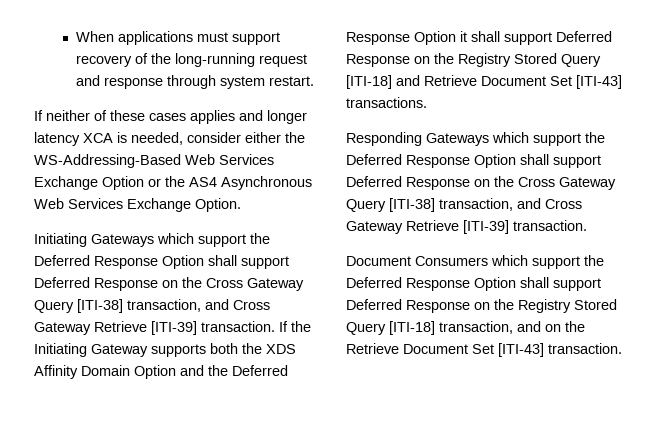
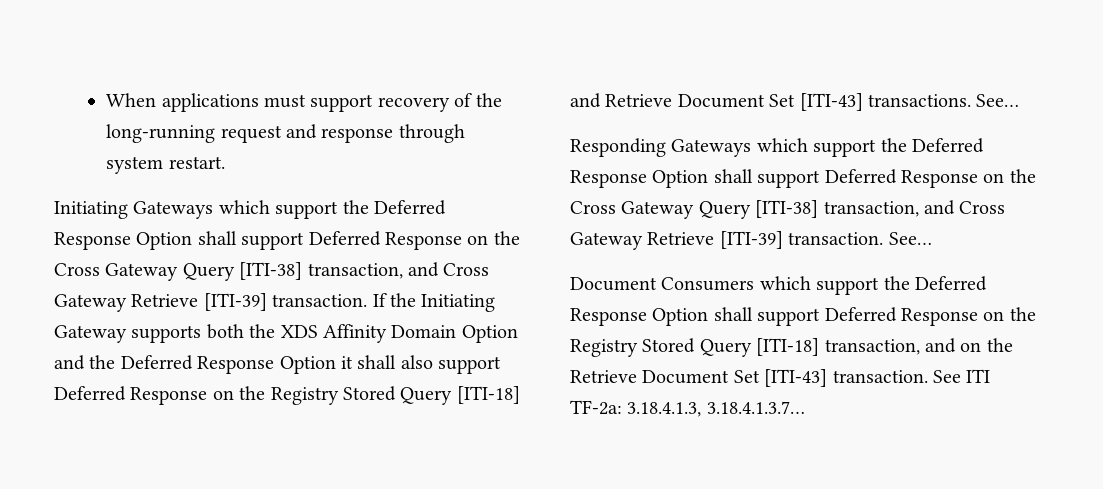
- If neither of these cases applies and longer latency XCA is needed, consider either the WS-Addressing-Based Web Services Exchange Option or the AS4 Asynchronous Web Services Exchange Option.
- If the Initiating Gateway supports both the XDS Affinity Domain Option and the Deferred Response Option it shall support Deferred Response on the Registry Stored Query [ITI-18] and Retrieve Document Set [ITI-43] transactions.
+ If the Initiating Gateway supports both the XDS Affinity Domain Option and the Deferred Response Option it shall also support Deferred Response on the Registry Stored Query [ITI-18] and Retrieve Document Set [ITI-43] transactions. See…
- Responding Gateways which support the Deferred Response Option shall support Deferred Response on the Cross Gateway Query [ITI-38] transaction, and Cross Gateway Retrieve [ITI-39] transaction.
+ Responding Gateways which support the Deferred Response Option shall support Deferred Response on the Cross Gateway Query [ITI-38] transaction, and Cross Gateway Retrieve [ITI-39] transaction. See…
+ See ITI TF-2a: 3.18.4.1.3, 3.18.4.1.3.7…

